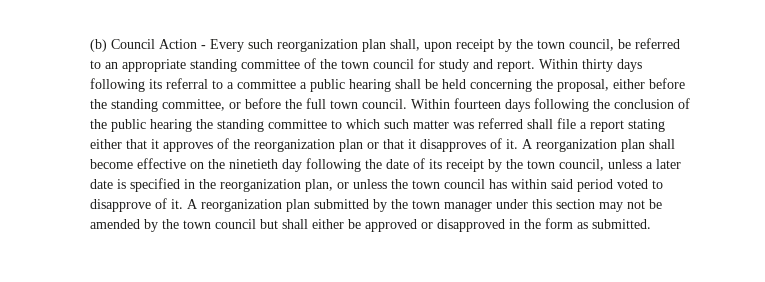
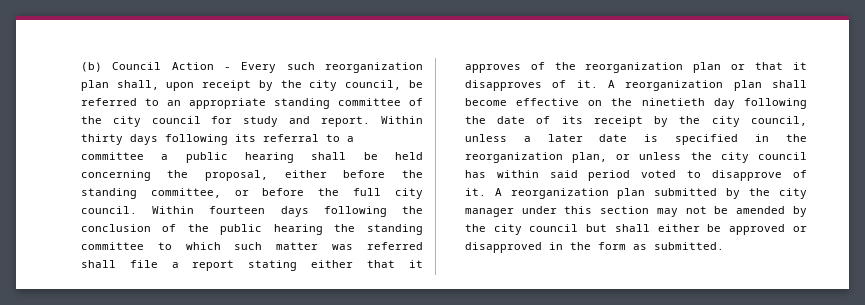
- (b) Council Action - Every such reorganization plan shall, upon receipt by the town council, be referred to an appropriate standing committee of the town council for study and report.
+ (b) Council Action - Every such reorganization plan shall, upon receipt by the city council, be referred to an appropriate standing committee of the city council for study and report.
- Within thirty days following its referral to a committee a public hearing shall be held concerning the proposal, either before the standing committee, or before the full town council.
+ Within thirty days following its referral to a committee a public hearing shall be held concerning the proposal, either before the standing committee, or before the full city council.
- A reorganization plan shall become effective on the ninetieth day following the date of its receipt by the town council, unless a later date is specified in the reorganization plan, or unless the town council has within said period voted to disapprove of it.
+ A reorganization plan shall become effective on the ninetieth day following the date of its receipt by the city council, unless a later date is specified in the reorganization plan, or unless the city council has within said period voted to disapprove of it.
- A reorganization plan submitted by the town manager under this section may not be amended by the town council but shall either be approved or disapproved in the form as submitted.
+ A reorganization plan submitted by the city manager under this section may not be amended by the city council but shall either be approved or disapproved in the form as submitted.

